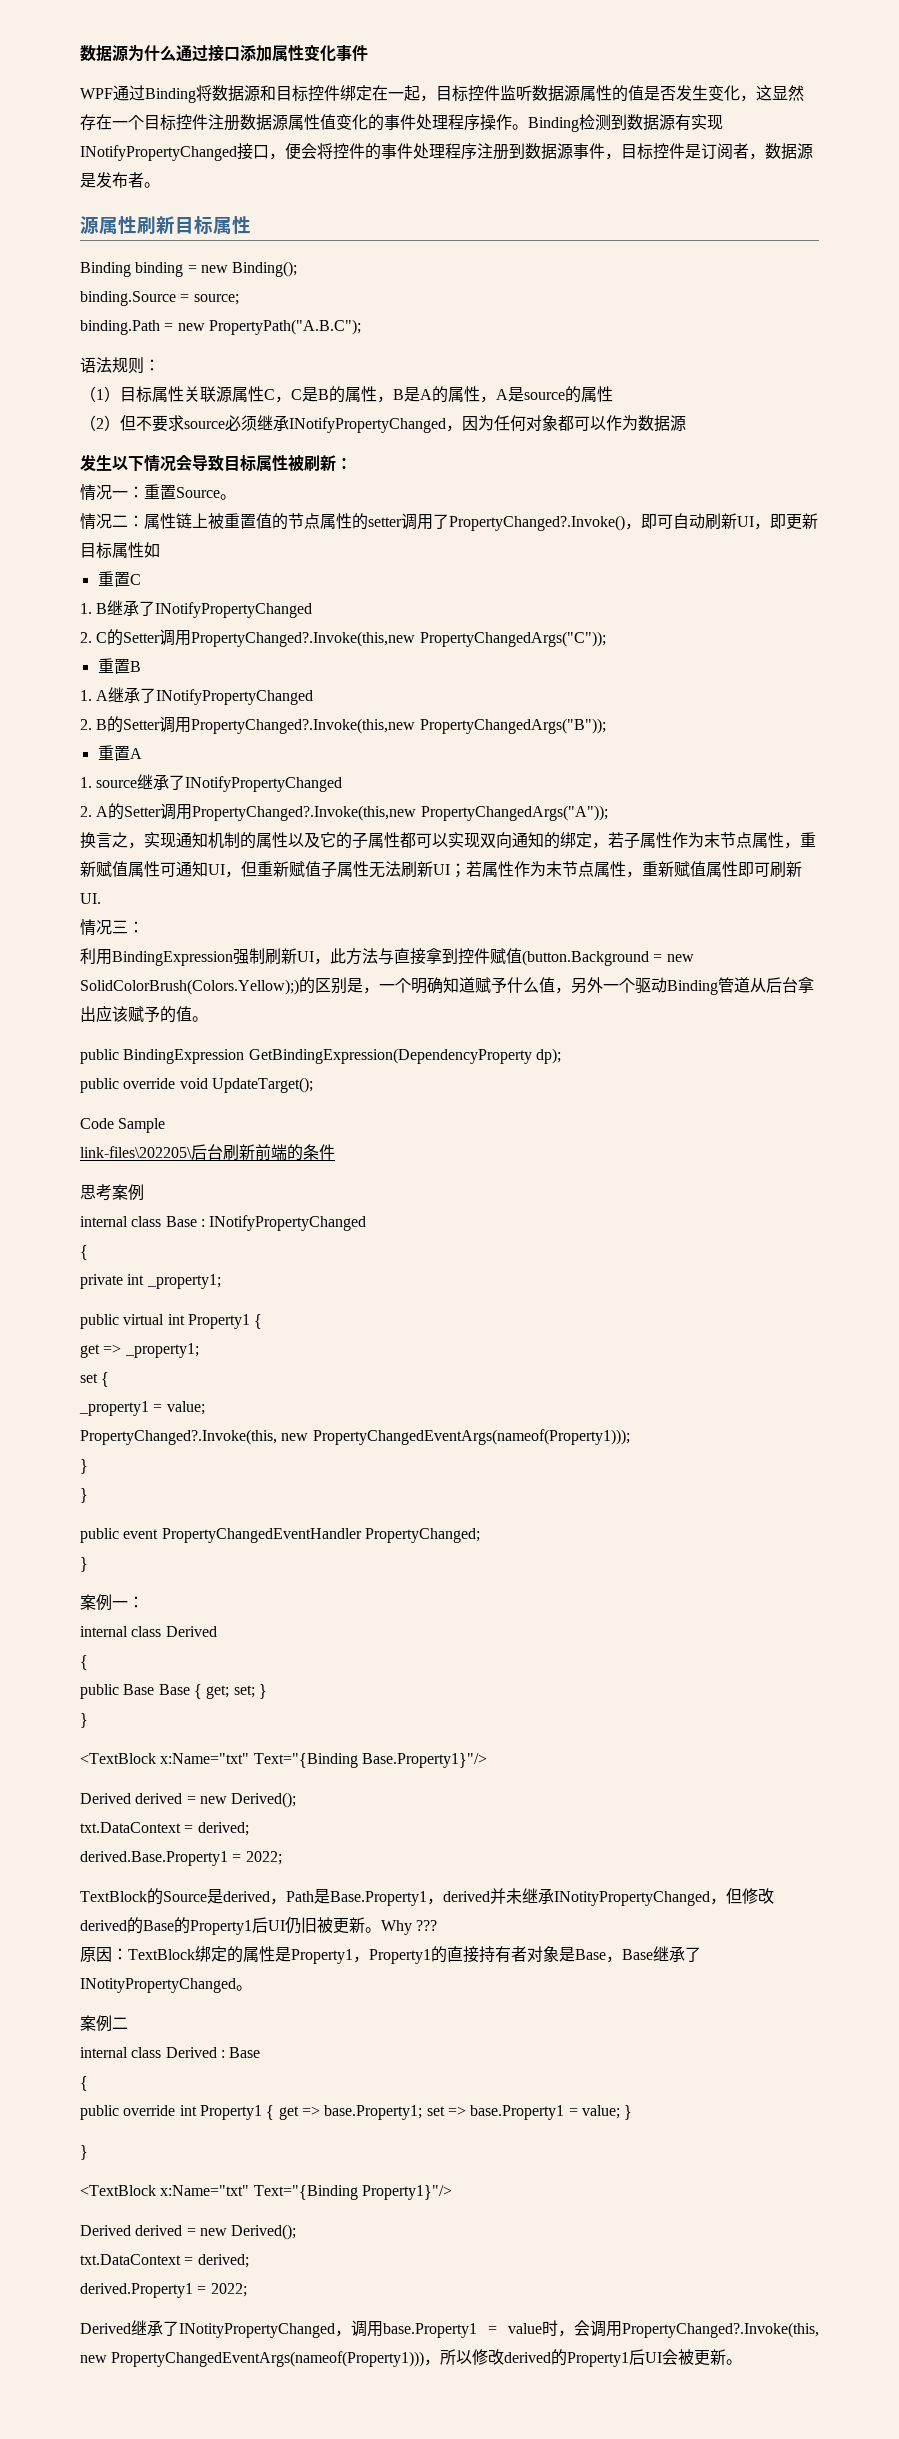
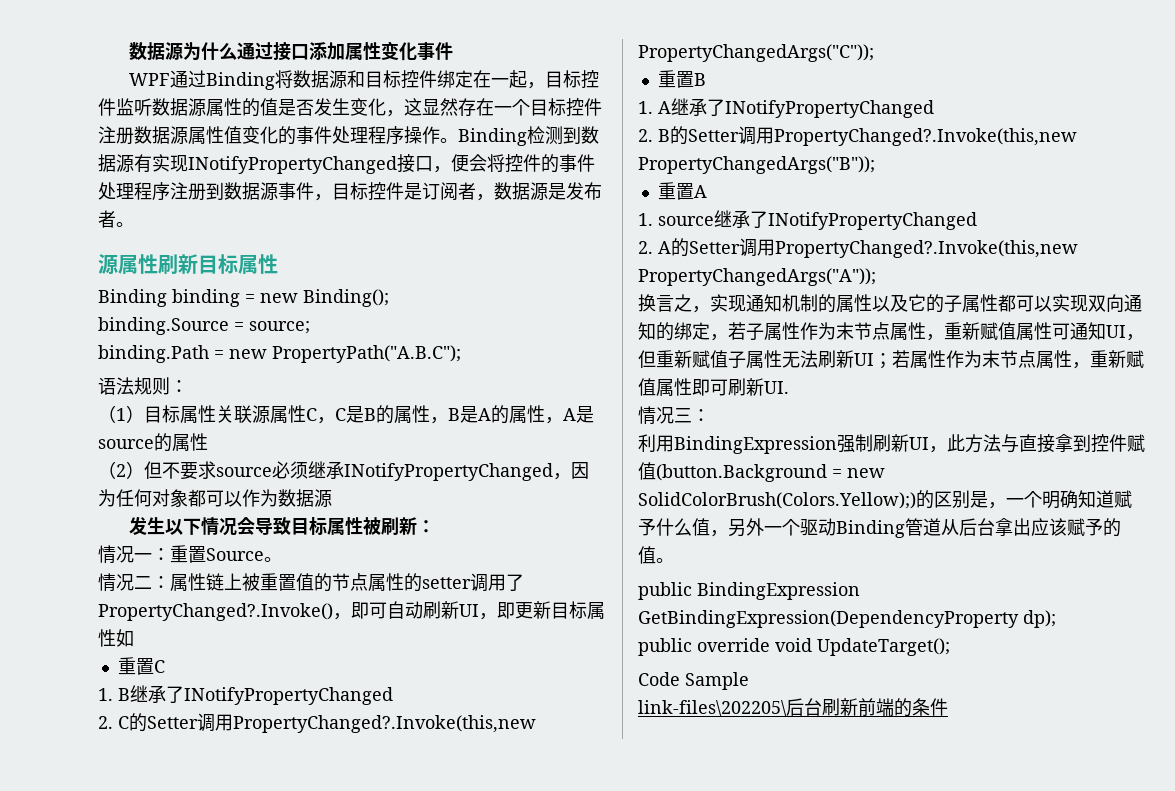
- 思考案例
- internal class Base : INotifyPropertyChanged
- {
- private int _property1;
- public virtual int Property1 {
- get => _property1;
- set {
- _property1 = value;
- PropertyChanged?.Invoke(this, new PropertyChangedEventArgs(nameof(Property1)));
- }
- }
- public event PropertyChangedEventHandler PropertyChanged;
- }
- 案例一：
- internal class Derived
- {
- public Base Base { get; set; }
- }
- <TextBlock x:Name="txt" Text="{Binding Base.Property1}"/>
- Derived derived = new Derived();
- txt.DataContext = derived;
- derived.Base.Property1 = 2022;
- TextBlock的Source是derived，Path是Base.Property1，derived并未继承INotityPropertyChanged，但修改derived的Base的Property1后UI仍旧被更新。Why ???
- 原因：TextBlock绑定的属性是Property1，Property1的直接持有者对象是Base，Base继承了INotityPropertyChanged。
- 案例二
- internal class Derived : Base
- {
- public override int Property1 { get => base.Property1; set => base.Property1 = value; }
- }
- <TextBlock x:Name="txt" Text="{Binding Property1}"/>
- Derived derived = new Derived();
- txt.DataContext = derived;
- derived.Property1 = 2022;
- Derived继承了INotityPropertyChanged，调用base.Property1 = value时，会调用PropertyChanged?.Invoke(this, new PropertyChangedEventArgs(nameof(Property1)))，所以修改derived的Property1后UI会被更新。

